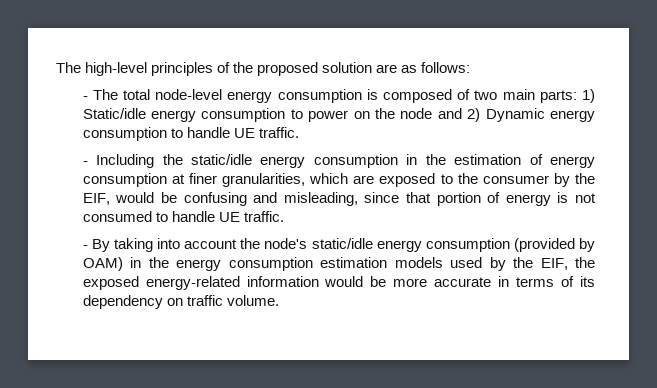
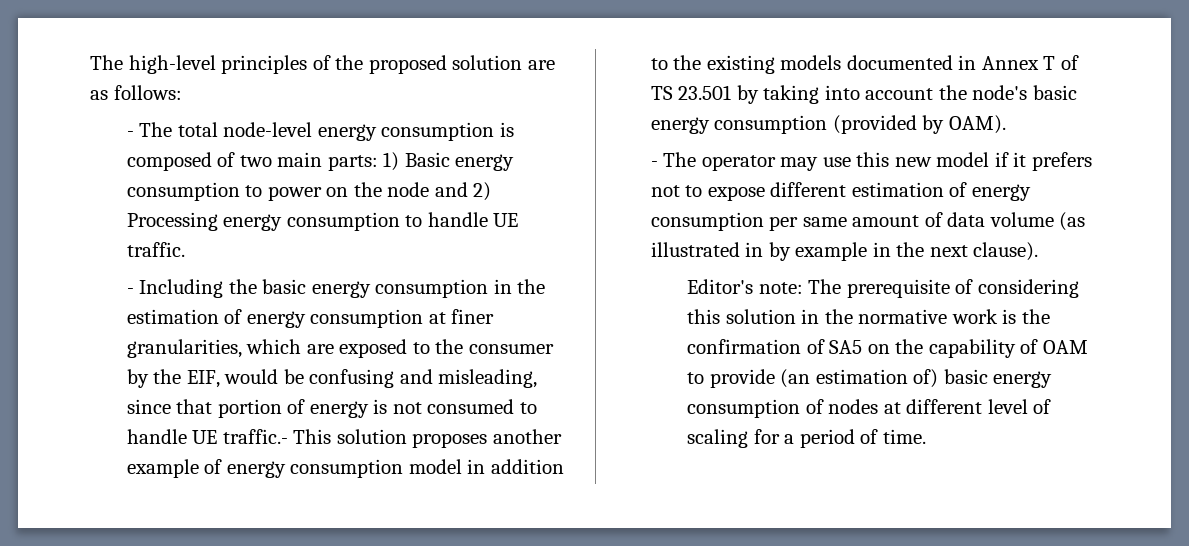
- - The total node-level energy consumption is composed of two main parts: 1) Static/idle energy consumption to power on the node and 2) Dynamic energy consumption to handle UE traffic.
+ - The total node-level energy consumption is composed of two main parts: 1) Basic energy consumption to power on the node and 2) Processing energy consumption to handle UE traffic.
- - Including the static/idle energy consumption in the estimation of energy consumption at finer granularities, which are exposed to the consumer by the EIF, would be confusing and misleading, since that portion of energy is not consumed to handle UE traffic.
- - By taking into account the node's static/idle energy consumption (provided by OAM) in the energy consumption estimation models used by the EIF, the exposed energy-related information would be more accurate in terms of its dependency on traffic volume.
+ - Including the basic energy consumption in the estimation of energy consumption at finer granularities, which are exposed to the consumer by the EIF, would be confusing and misleading, since that portion of energy is not consumed to handle UE traffic.- This solution proposes another example of energy consumption model in addition to the existing models documented in Annex T of TS 23.501 by taking into account the node's basic energy consumption (provided by OAM).
+ - The operator may use this new model if it prefers not to expose different estimation of energy consumption per same amount of data volume (as illustrated in by example in the next clause).
+ Editor's note: The prerequisite of considering this solution in the normative work is the confirmation of SA5 on the capability of OAM to provide (an estimation of) basic energy consumption of nodes at different level of scaling for a period of time.

